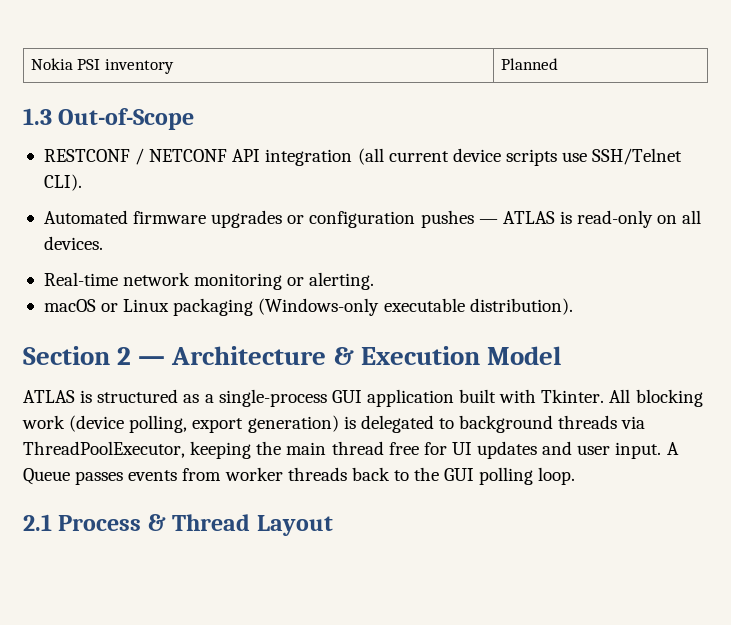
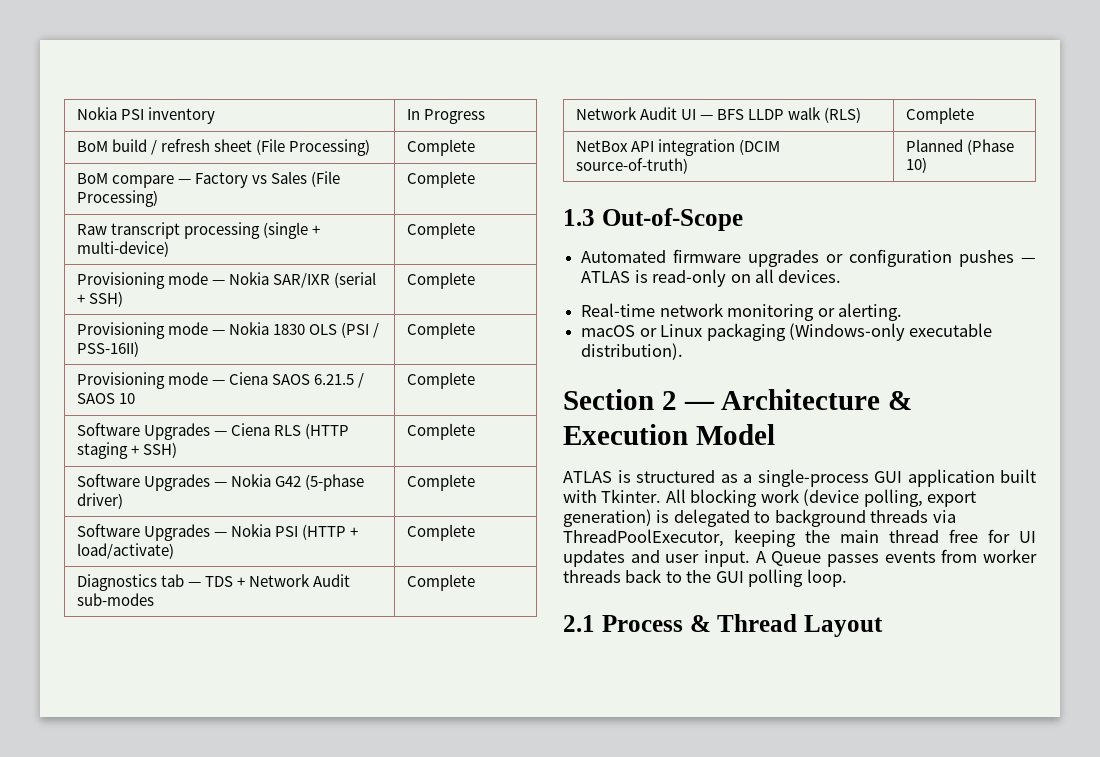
- Nokia PSI inventory | Planned
+ Nokia PSI inventory | In Progress
+ BoM build / refresh sheet (File Processing) | Complete
+ BoM compare — Factory vs Sales (File Processing) | Complete
+ Raw transcript processing (single + multi-device) | Complete
+ Provisioning mode — Nokia SAR/IXR (serial + SSH) | Complete
+ Provisioning mode — Nokia 1830 OLS (PSI / PSS-16II) | Complete
+ Provisioning mode — Ciena SAOS 6.21.5 / SAOS 10 | Complete
+ Software Upgrades — Ciena RLS (HTTP staging + SSH) | Complete
+ Software Upgrades — Nokia G42 (5-phase driver) | Complete
+ Software Upgrades — Nokia PSI (HTTP + load/activate) | Complete
+ Diagnostics tab — TDS + Network Audit sub-modes | Complete
+ Network Audit UI — BFS LLDP walk (RLS) | Complete
+ NetBox API integration (DCIM source-of-truth) | Planned (Phase 10)
- RESTCONF / NETCONF API integration (all current device scripts use SSH/Telnet CLI).

